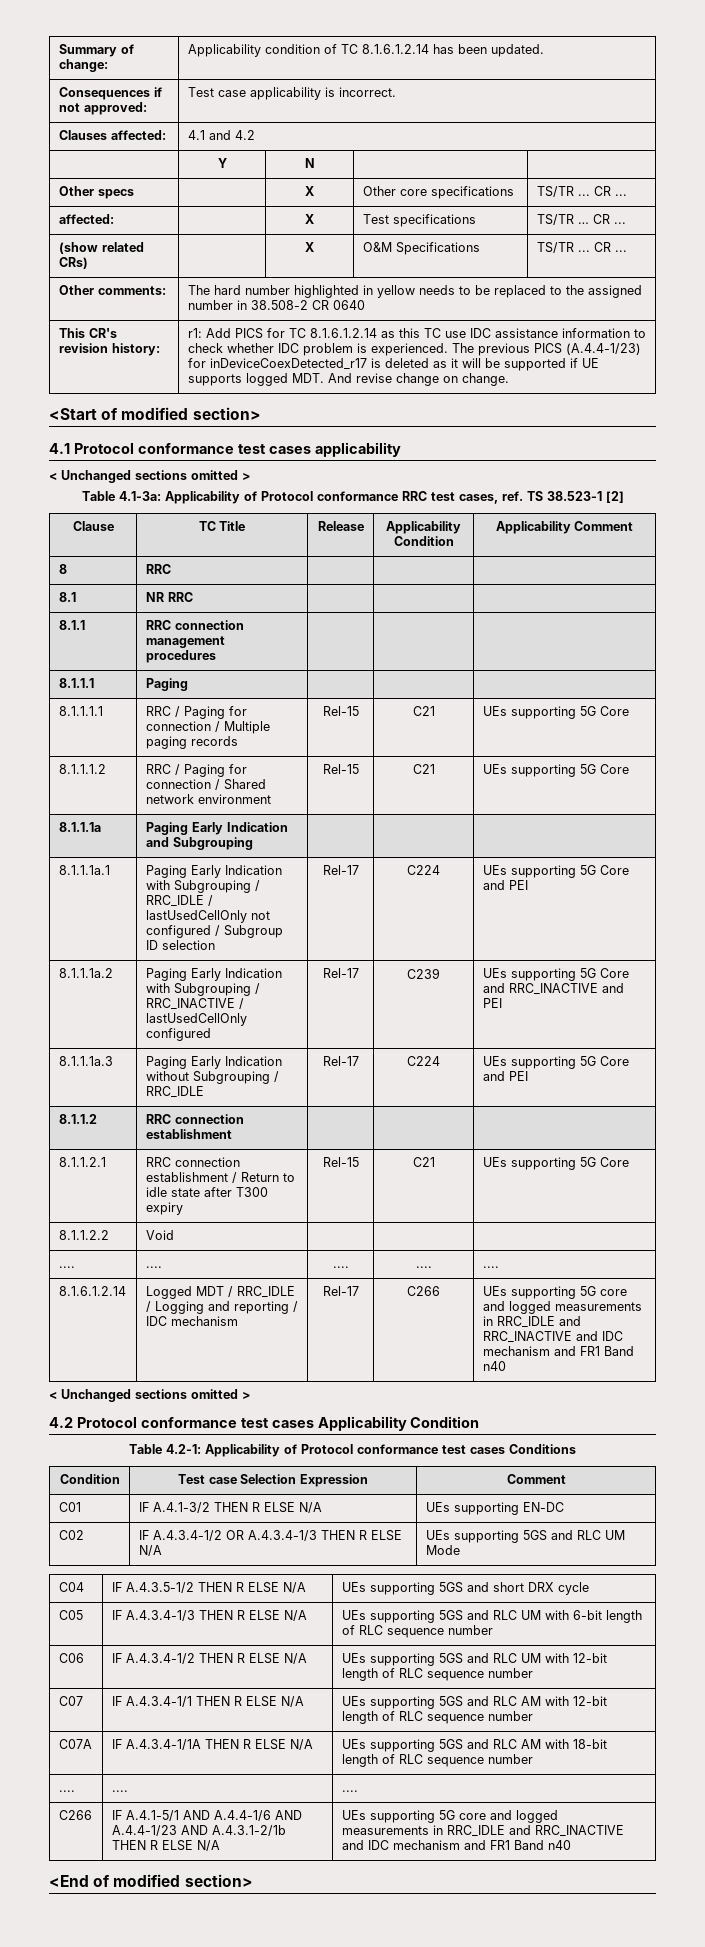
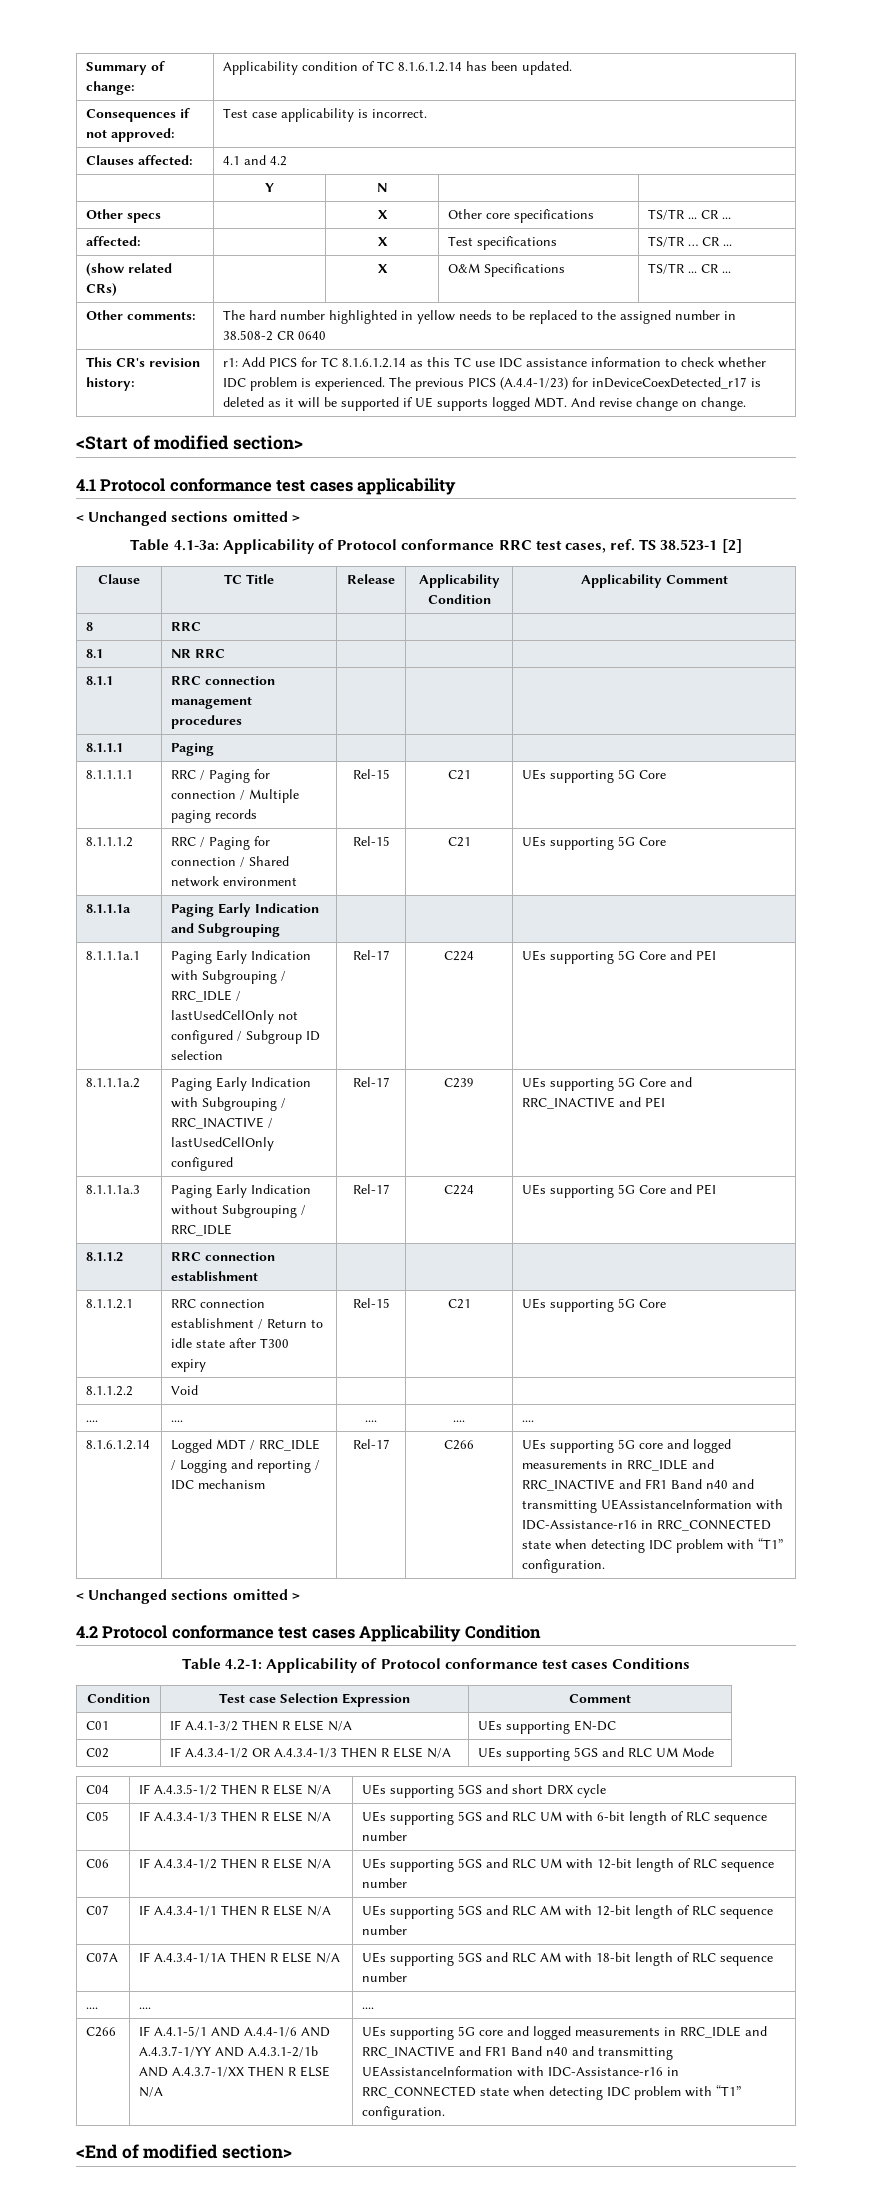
- C266 | UEs supporting 5G core and logged measurements in RRC_IDLE and RRC_INACTIVE and IDC mechanism and FR1 Band n40
+ C266 | UEs supporting 5G core and logged measurements in RRC_IDLE and RRC_INACTIVE and FR1 Band n40 and transmitting UEAssistanceInformation with IDC-Assistance-r16 in RRC_CONNECTED state when detecting IDC problem with “T1” configuration.
- IF A.4.1-5/1 AND A.4.4-1/6 AND A.4.4-1/23 AND A.4.3.1-2/1b THEN R ELSE N/A | UEs supporting 5G core and logged measurements in RRC_IDLE and RRC_INACTIVE and IDC mechanism and FR1 Band n40
+ IF A.4.1-5/1 AND A.4.4-1/6 AND A.4.3.7-1/YY AND A.4.3.1-2/1b AND A.4.3.7-1/XX THEN R ELSE N/A | UEs supporting 5G core and logged measurements in RRC_IDLE and RRC_INACTIVE and FR1 Band n40 and transmitting UEAssistanceInformation with IDC-Assistance-r16 in RRC_CONNECTED state when detecting IDC problem with “T1” configuration.

